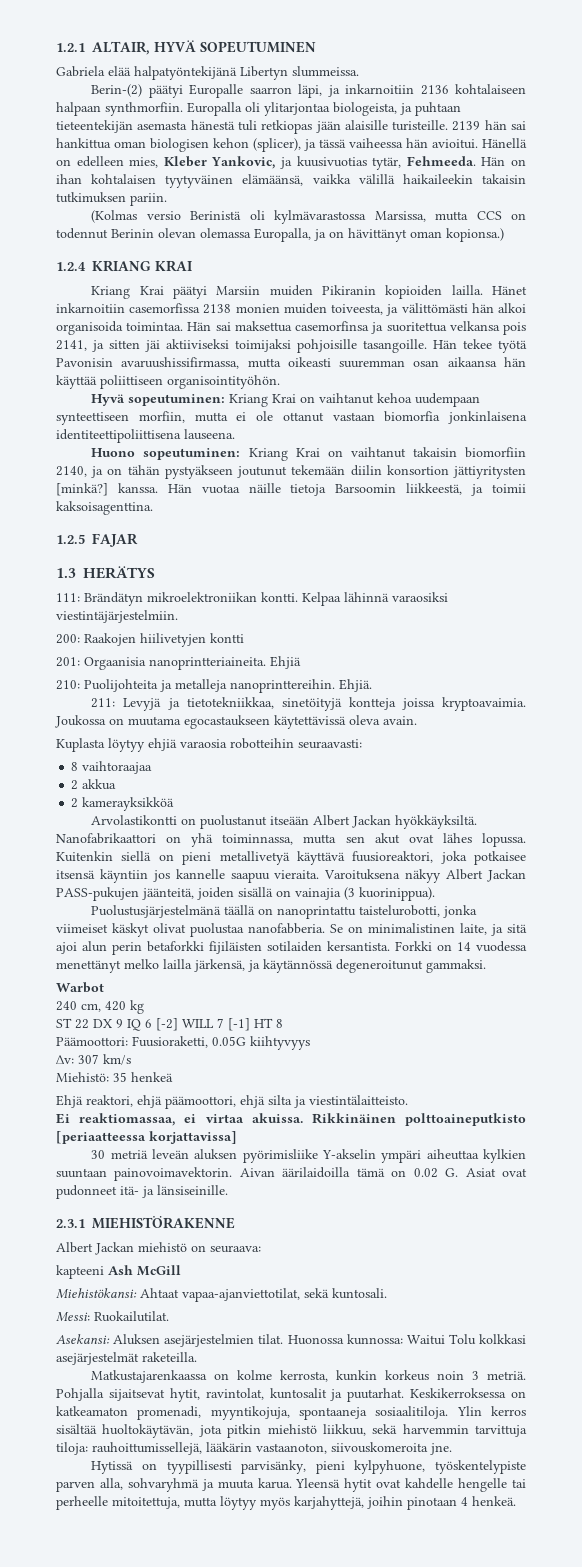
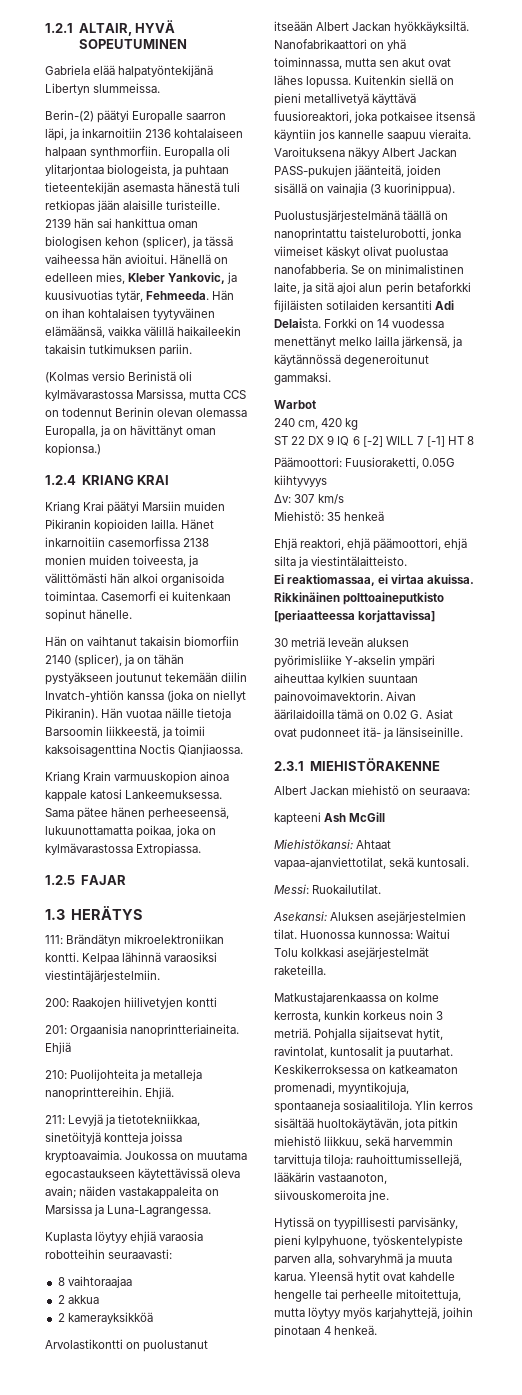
- Hän sai maksettua casemorfinsa ja suoritettua velkansa pois 2141, ja sitten jäi aktiiviseksi toimijaksi pohjoisille tasangoille. Hän tekee työtä Pavonisin avaruushissifirmassa, mutta oikeasti suuremman osan aikaansa hän käyttää poliittiseen organisointityöhön.
- Hyvä sopeutuminen: Kriang Krai on vaihtanut kehoa uudempaan synteettiseen morfiin, mutta ei ole ottanut vastaan biomorfia jonkinlaisena identiteettipoliittisena lauseena.
- Huono sopeutuminen: Kriang Krai on vaihtanut takaisin biomorfiin 2140, ja on tähän pystyäkseen joutunut tekemään diilin konsortion jättiyritysten [minkä?] kanssa.
+ Casemorfi ei kuitenkaan sopinut hänelle.
+ Hän on vaihtanut takaisin biomorfiin 2140 (splicer), ja on tähän pystyäkseen joutunut tekemään diilin Invatch-yhtiön kanssa (joka on niellyt Pikiranin).
- Hän vuotaa näille tietoja Barsoomin liikkeestä, ja toimii kaksoisagenttina.
+ Hän vuotaa näille tietoja Barsoomin liikkeestä, ja toimii kaksoisagenttina Noctis Qianjiaossa.
+ Kriang Krain varmuuskopion ainoa kappale katosi Lankeemuksessa. Sama pätee hänen perheeseensä, lukuunottamatta poikaa, joka on kylmävarastossa Extropiassa.
- Joukossa on muutama egocastaukseen käytettävissä oleva avain.
+ Joukossa on muutama egocastaukseen käytettävissä oleva avain; näiden vastakappaleita on Marsissa ja Luna-Lagrangessa.
- Se on minimalistinen laite, ja sitä ajoi alun perin betaforkki fijiläisten sotilaiden kersantista.
+ Se on minimalistinen laite, ja sitä ajoi alun perin betaforkki fijiläisten sotilaiden kersantiti Adi Delaista.

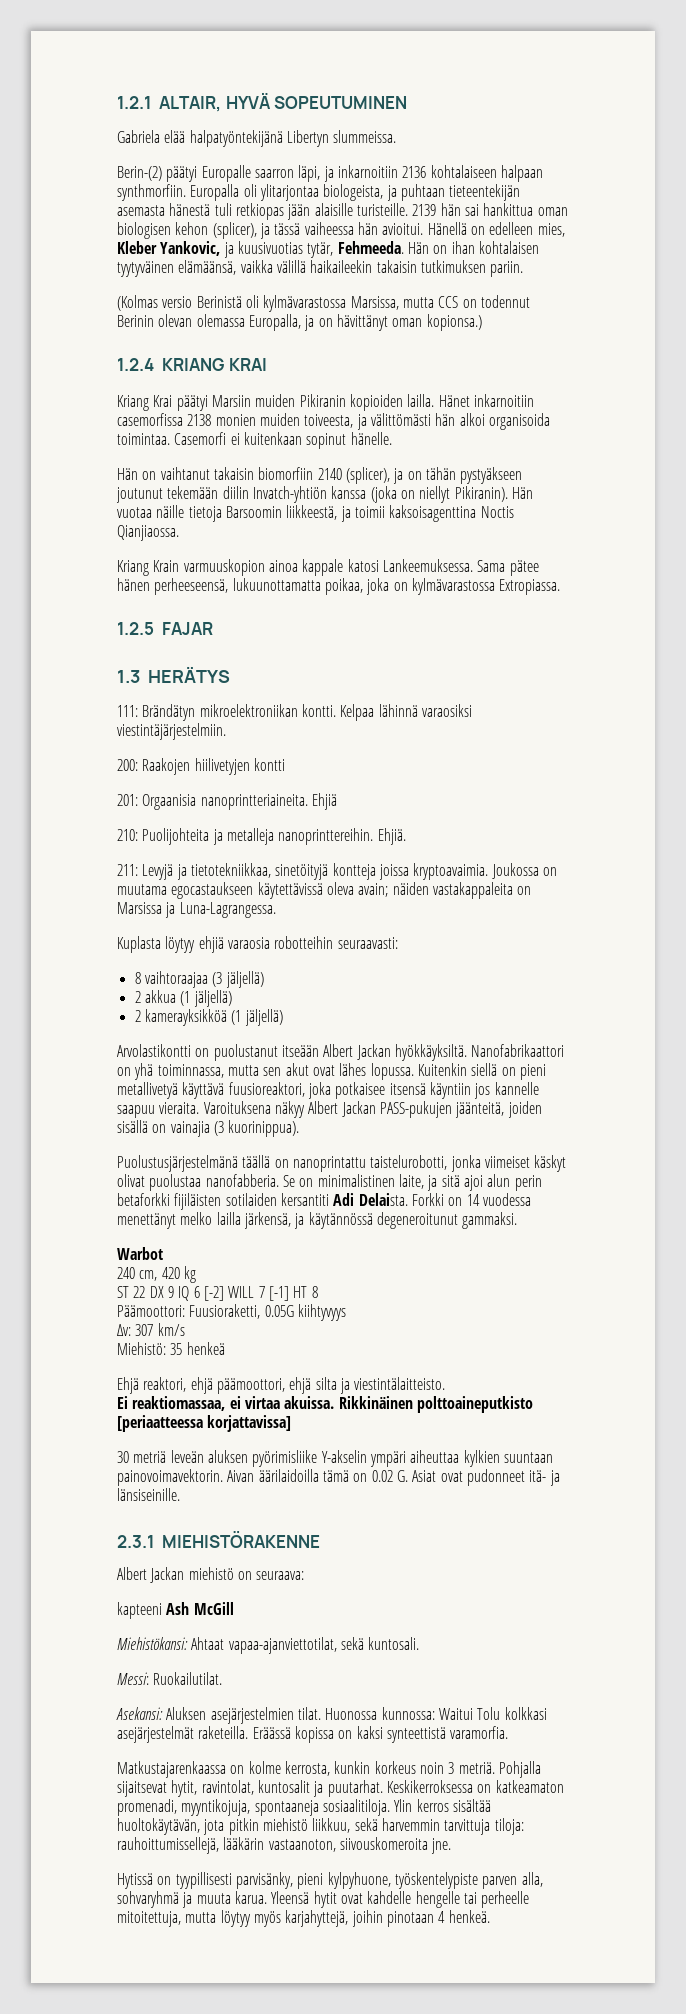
- 8 vaihtoraajaa
+ 8 vaihtoraajaa (3 jäljellä)
- 2 akkua
+ 2 akkua (1 jäljellä)
- 2 kamerayksikköä
+ 2 kamerayksikköä (1 jäljellä)
+ Eräässä kopissa on kaksi synteettistä varamorfia.

